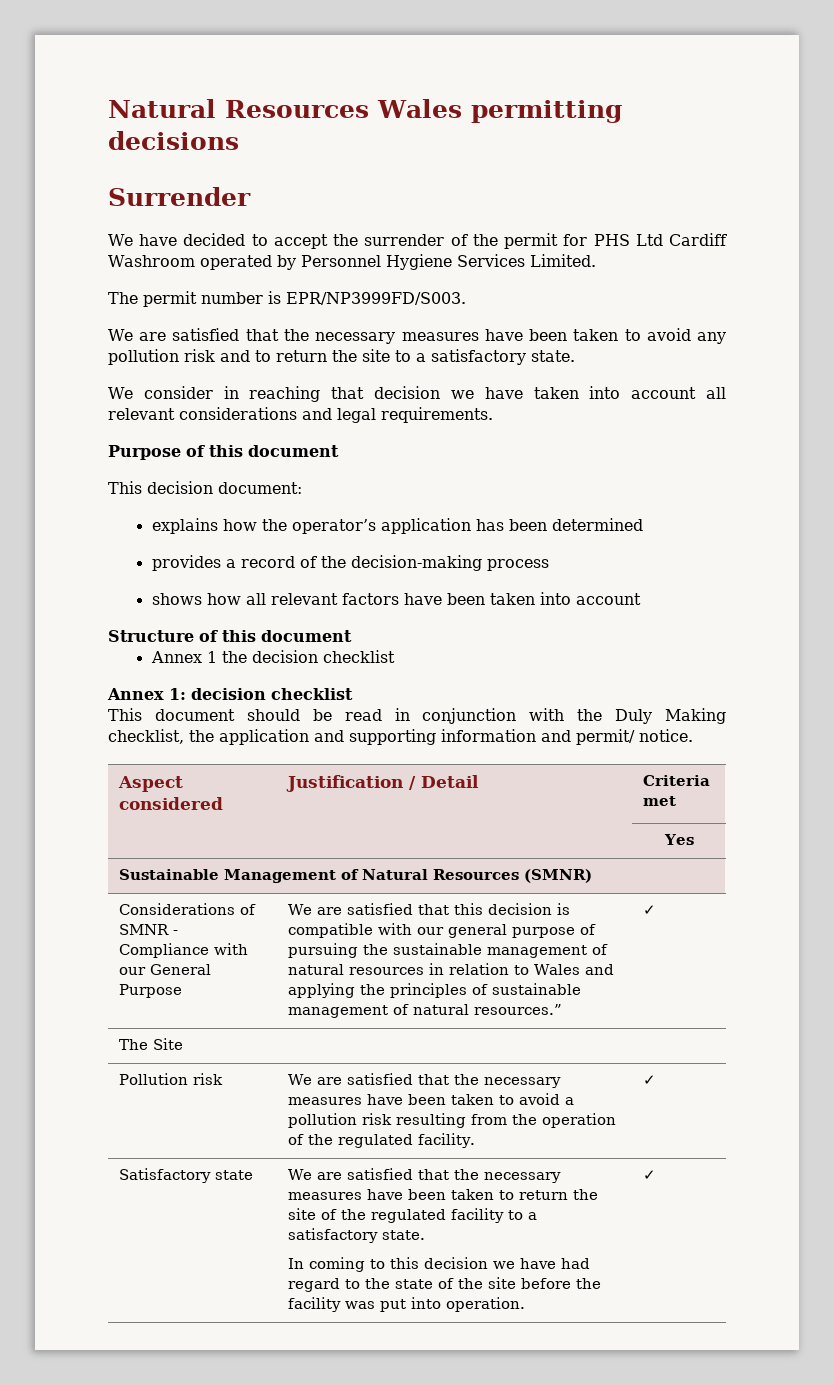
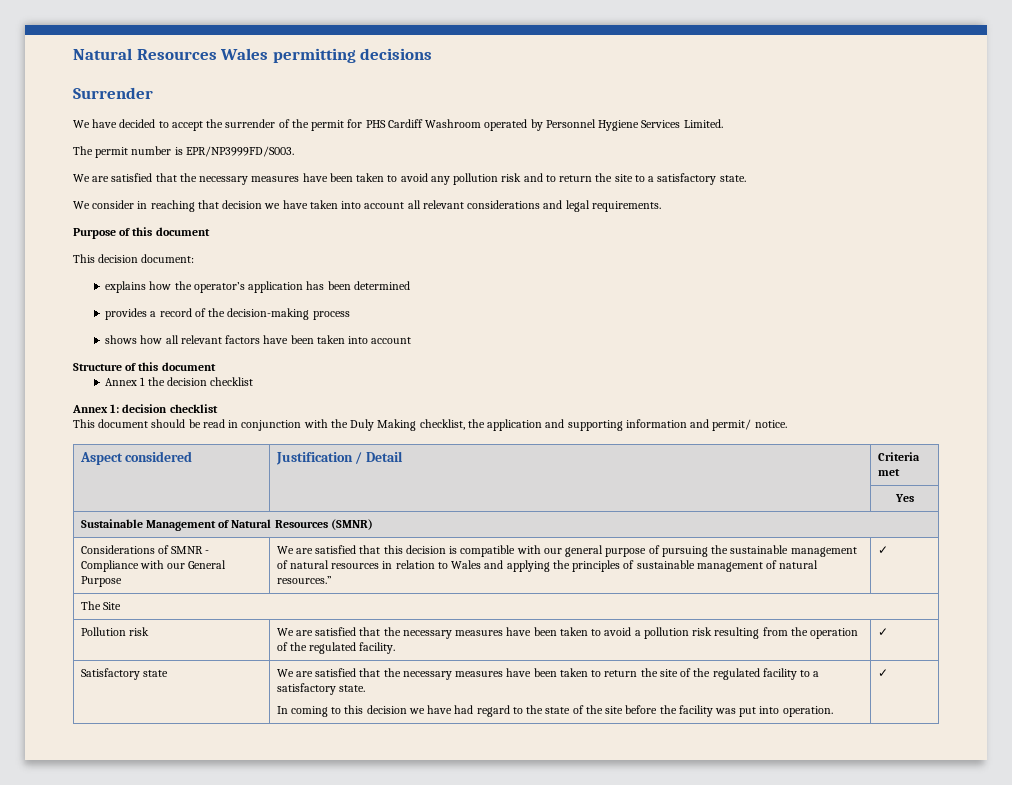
- We have decided to accept the surrender of the permit for PHS Ltd Cardiff Washroom operated by Personnel Hygiene Services Limited.
+ We have decided to accept the surrender of the permit for PHS Cardiff Washroom operated by Personnel Hygiene Services Limited.

